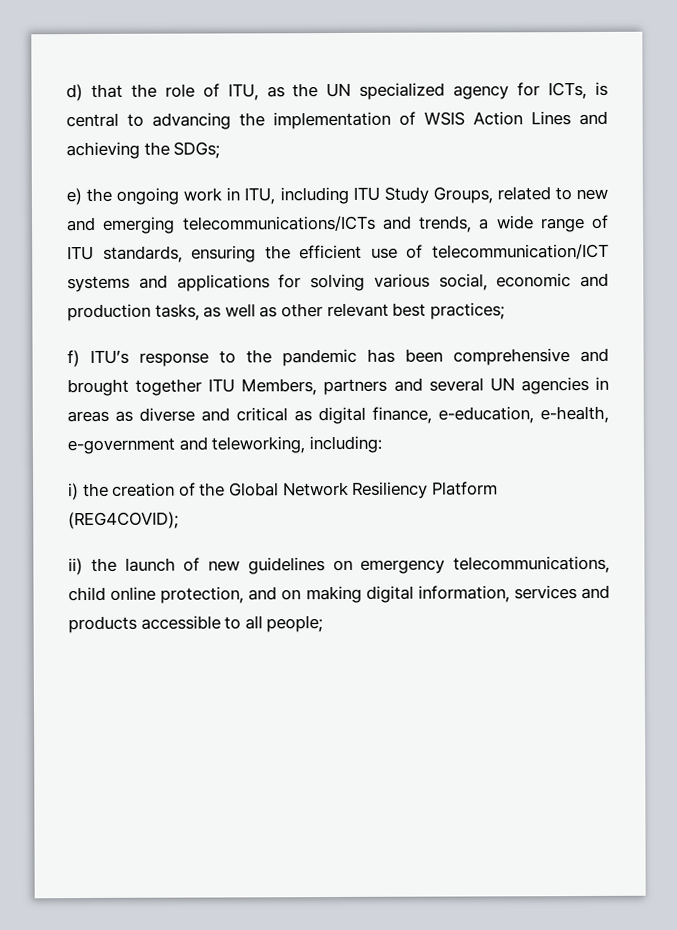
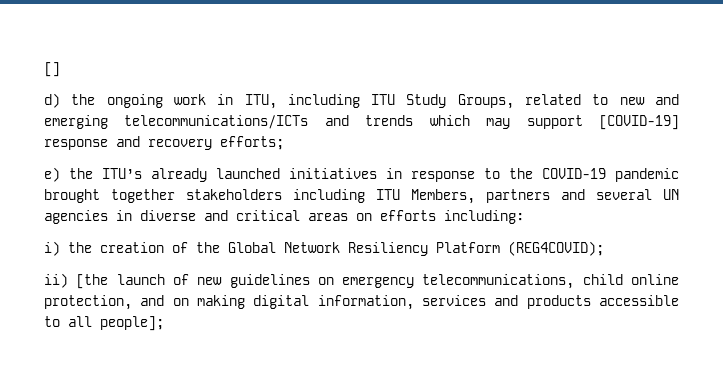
- d) that the role of ITU, as the UN specialized agency for ICTs, is central to advancing the implementation of WSIS Action Lines and achieving the SDGs;
- e) the ongoing work in ITU, including ITU Study Groups, related to new and emerging telecommunications/ICTs and trends, a wide range of ITU standards, ensuring the efficient use of telecommunication/ICT systems and applications for solving various social, economic and production tasks, as well as other relevant best practices;
- f) ITU’s response to the pandemic has been comprehensive and brought together ITU Members, partners and several UN agencies in areas as diverse and critical as digital finance, e-education, e-health, e-government and teleworking, including:
+ []
+ d) the ongoing work in ITU, including ITU Study Groups, related to new and emerging telecommunications/ICTs and trends which may support [COVID-19] response and recovery efforts;
+ e) the ITU’s already launched initiatives in response to the COVID-19 pandemic brought together stakeholders including ITU Members, partners and several UN agencies in diverse and critical areas on efforts including:
- ii) the launch of new guidelines on emergency telecommunications, child online protection, and on making digital information, services and products accessible to all people;
+ ii) [the launch of new guidelines on emergency telecommunications, child online protection, and on making digital information, services and products accessible to all people];

